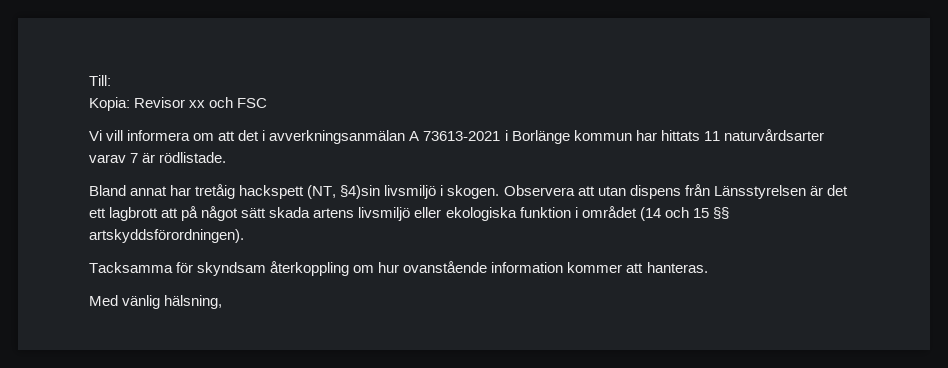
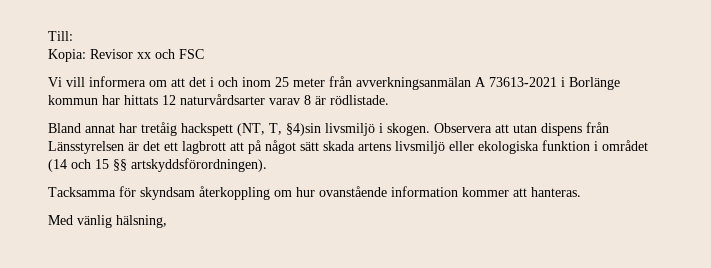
- Vi vill informera om att det i avverkningsanmälan A 73613-2021 i Borlänge kommun har hittats 11 naturvårdsarter varav 7 är rödlistade.
+ Vi vill informera om att det i och inom 25 meter från avverkningsanmälan A 73613-2021 i Borlänge kommun har hittats 12 naturvårdsarter varav 8 är rödlistade.
- Bland annat har tretåig hackspett (NT, §4)sin livsmiljö i skogen.
+ Bland annat har tretåig hackspett (NT, T, §4)sin livsmiljö i skogen.

